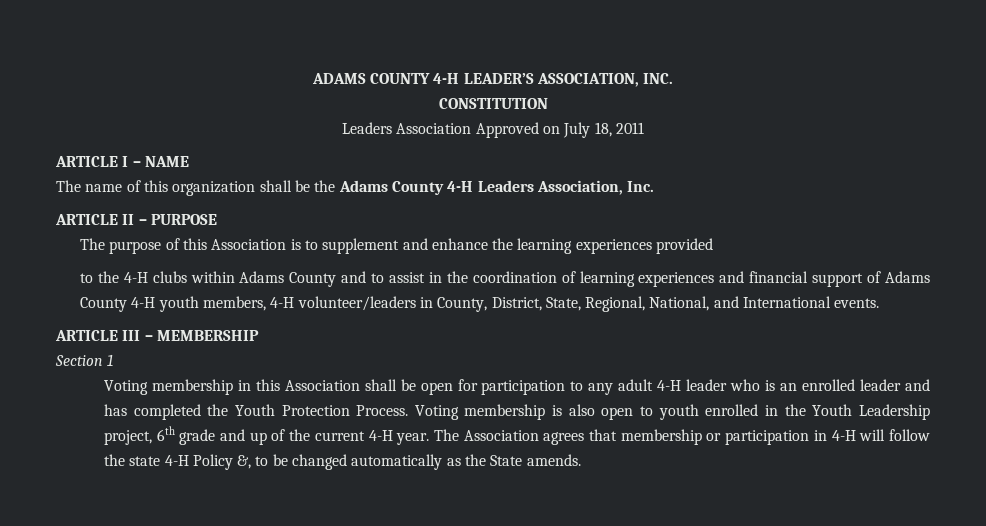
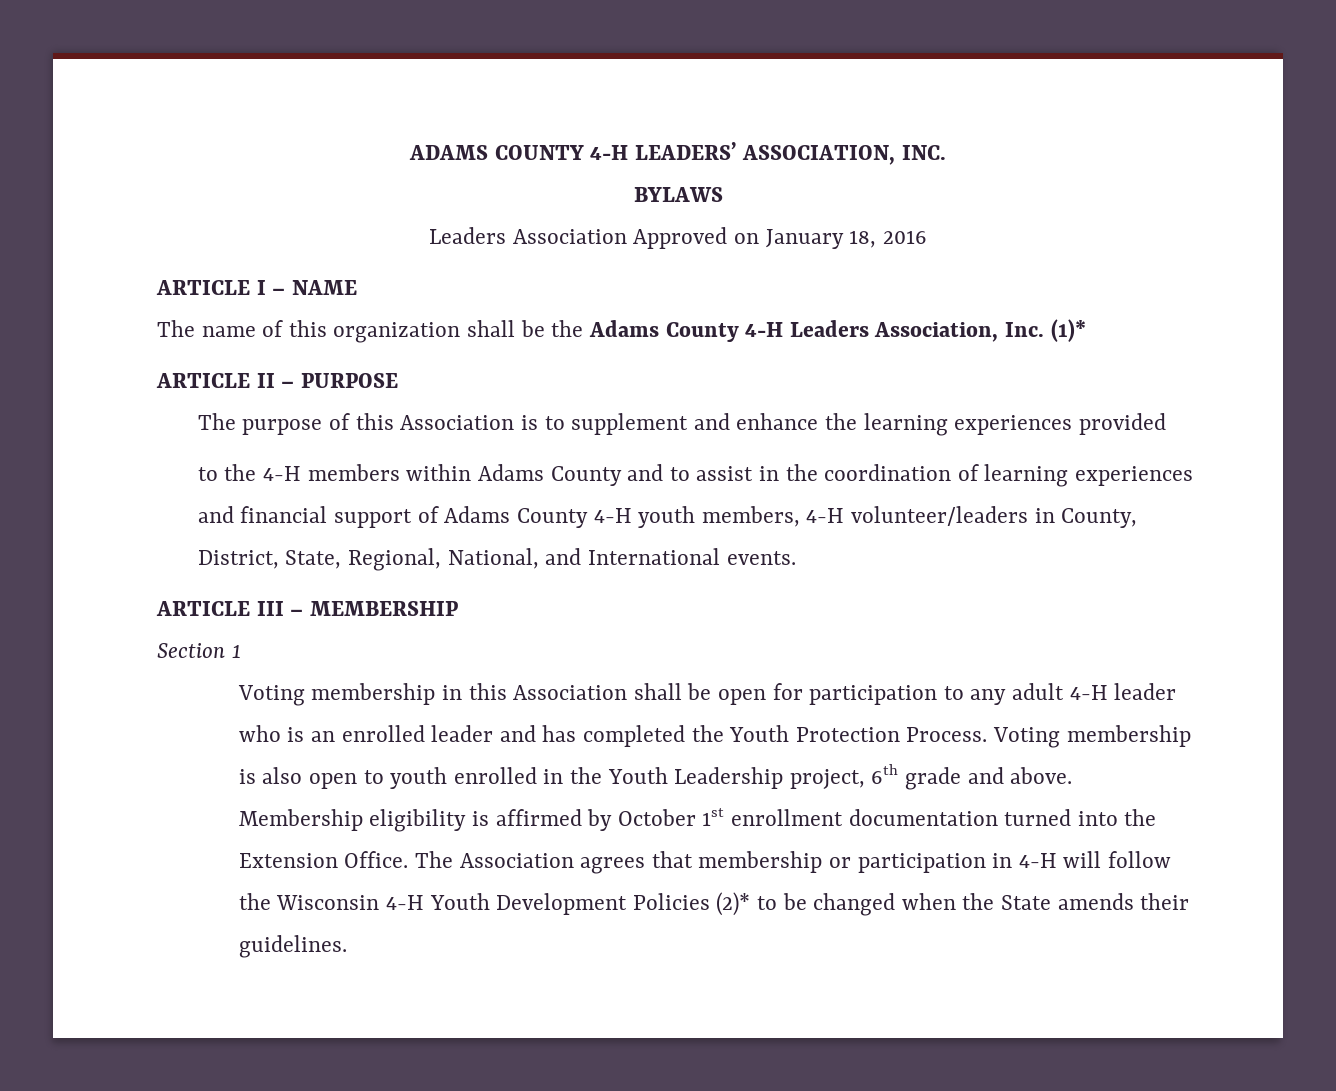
- ADAMS COUNTY 4-H LEADER’S ASSOCIATION, INC.
+ ADAMS COUNTY 4-H LEADERS’ ASSOCIATION, INC.
- CONSTITUTION
+ BYLAWS
- Leaders Association Approved on July 18, 2011
+ Leaders Association Approved on January 18, 2016
- The name of this organization shall be the Adams County 4-H Leaders Association, Inc.
+ The name of this organization shall be the Adams County 4-H Leaders Association, Inc. (1)*
- to the 4-H clubs within Adams County and to assist in the coordination of learning experiences and financial support of Adams County 4-H youth members, 4-H volunteer/leaders in County, District, State, Regional, National, and International events.
+ to the 4-H members within Adams County and to assist in the coordination of learning experiences and financial support of Adams County 4-H youth members, 4-H volunteer/leaders in County, District, State, Regional, National, and International events.
- Voting membership is also open to youth enrolled in the Youth Leadership project, 6th grade and up of the current 4-H year.
+ Voting membership is also open to youth enrolled in the Youth Leadership project, 6th grade and above. Membership eligibility is affirmed by October 1st enrollment documentation turned into the Extension Office.
- The Association agrees that membership or participation in 4-H will follow the state 4-H Policy &, to be changed automatically as the State amends.
+ The Association agrees that membership or participation in 4-H will follow the Wisconsin 4-H Youth Development Policies (2)* to be changed when the State amends their guidelines.

